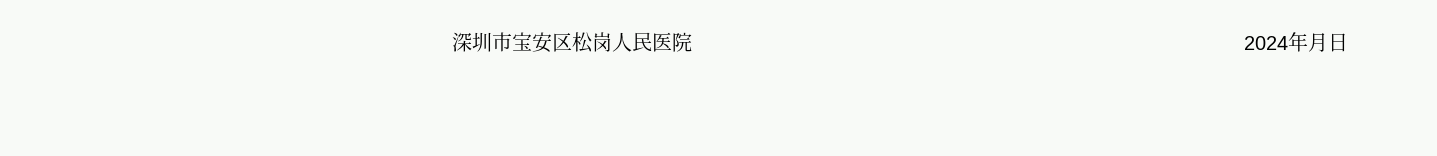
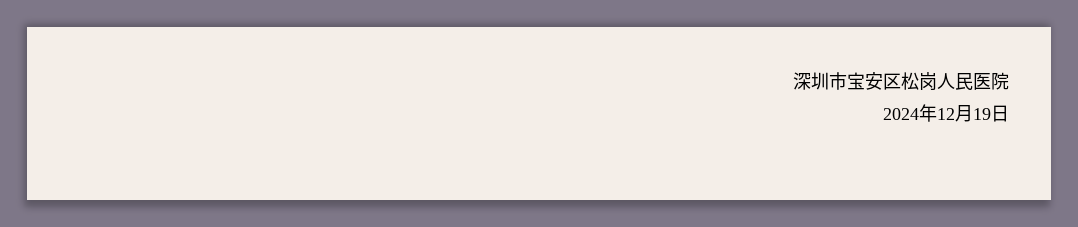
- 2024年月日
+ 2024年12月19日

